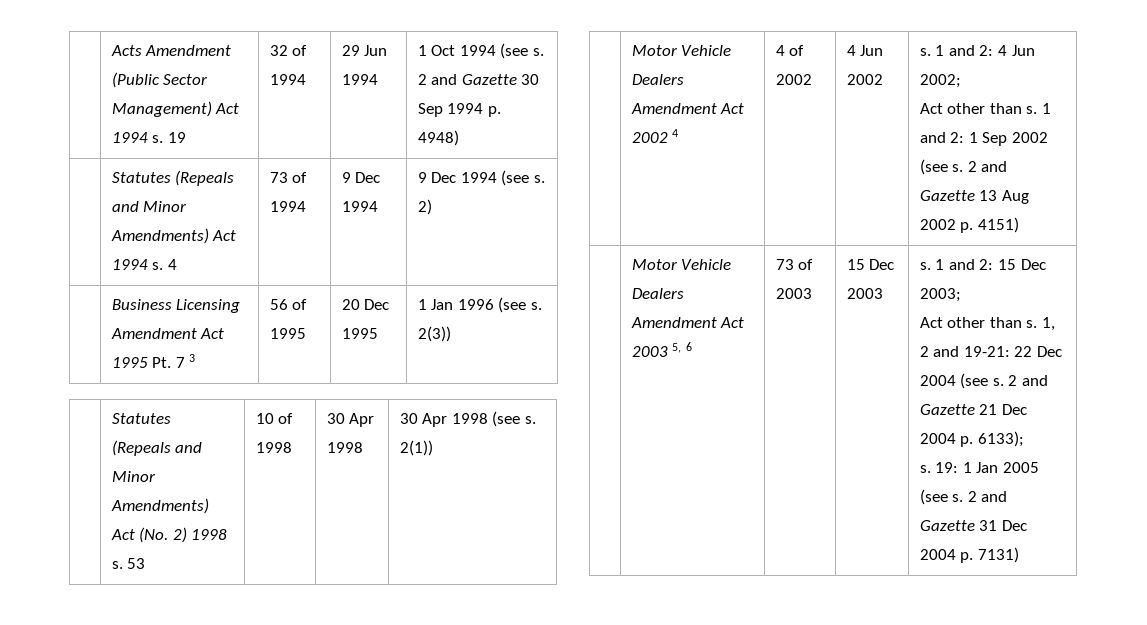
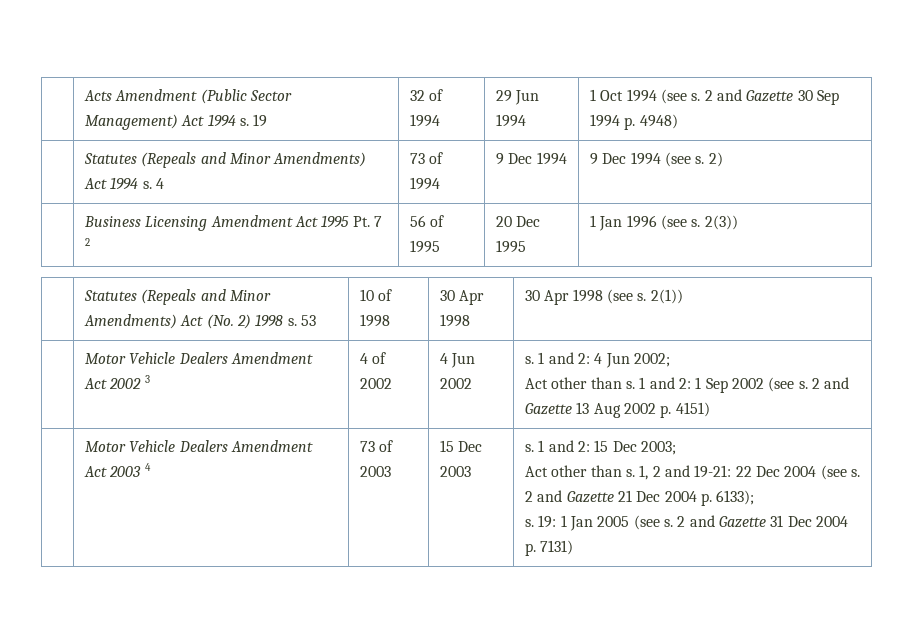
- | Business Licensing Amendment Act 1995 Pt. 7 3 | 56 of 1995 | 20 Dec 1995 | 1 Jan 1996 (see s. 2(3))
+ | Business Licensing Amendment Act 1995 Pt. 7 2 | 56 of 1995 | 20 Dec 1995 | 1 Jan 1996 (see s. 2(3))
- | Motor Vehicle Dealers Amendment Act 2002 4 | 4 of 2002 | 4 Jun 2002 | s. 1 and 2: 4 Jun 2002;
+ | Motor Vehicle Dealers Amendment Act 2002 3 | 4 of 2002 | 4 Jun 2002 | s. 1 and 2: 4 Jun 2002;
- Motor Vehicle Dealers Amendment Act 2003 5, 6
+ Motor Vehicle Dealers Amendment Act 2003 4

